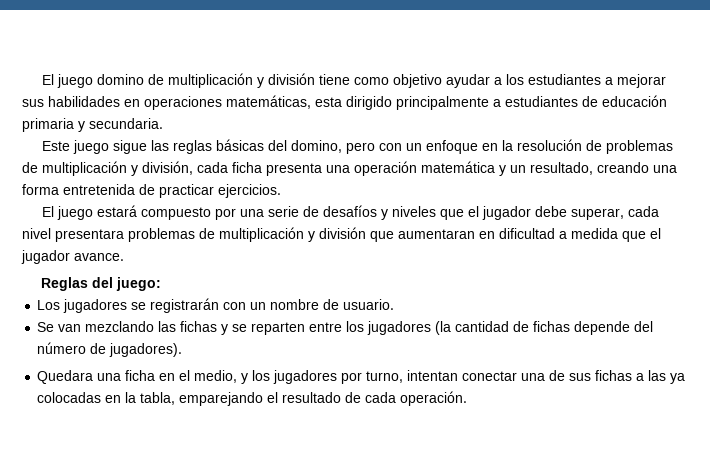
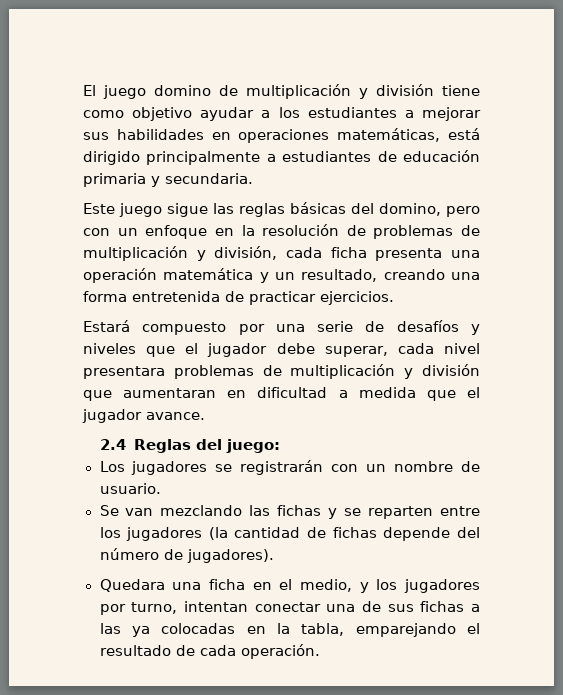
- El juego domino de multiplicación y división tiene como objetivo ayudar a los estudiantes a mejorar sus habilidades en operaciones matemáticas, esta dirigido principalmente a estudiantes de educación primaria y secundaria.
+ El juego domino de multiplicación y división tiene como objetivo ayudar a los estudiantes a mejorar sus habilidades en operaciones matemáticas, está dirigido principalmente a estudiantes de educación primaria y secundaria.
- El juego estará compuesto por una serie de desafíos y niveles que el jugador debe superar, cada nivel presentara problemas de multiplicación y división que aumentaran en dificultad a medida que el jugador avance.
+ Estará compuesto por una serie de desafíos y niveles que el jugador debe superar, cada nivel presentara problemas de multiplicación y división que aumentaran en dificultad a medida que el jugador avance.
- Reglas del juego:
+ 2.4 Reglas del juego:

